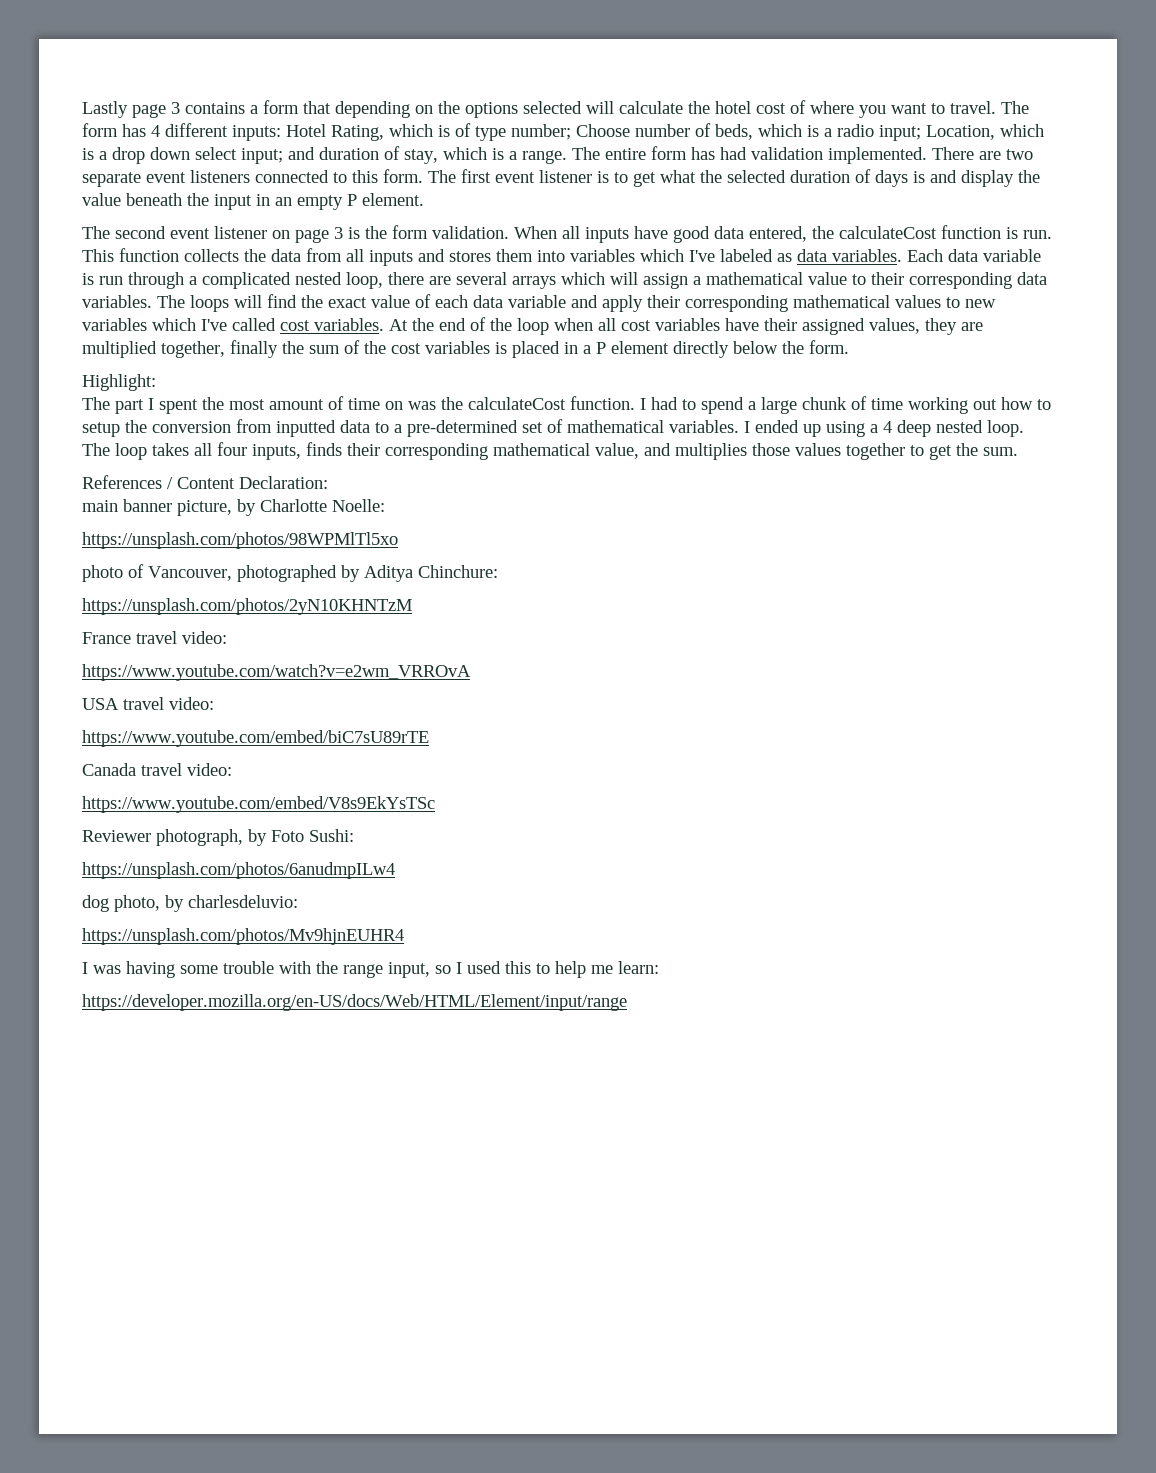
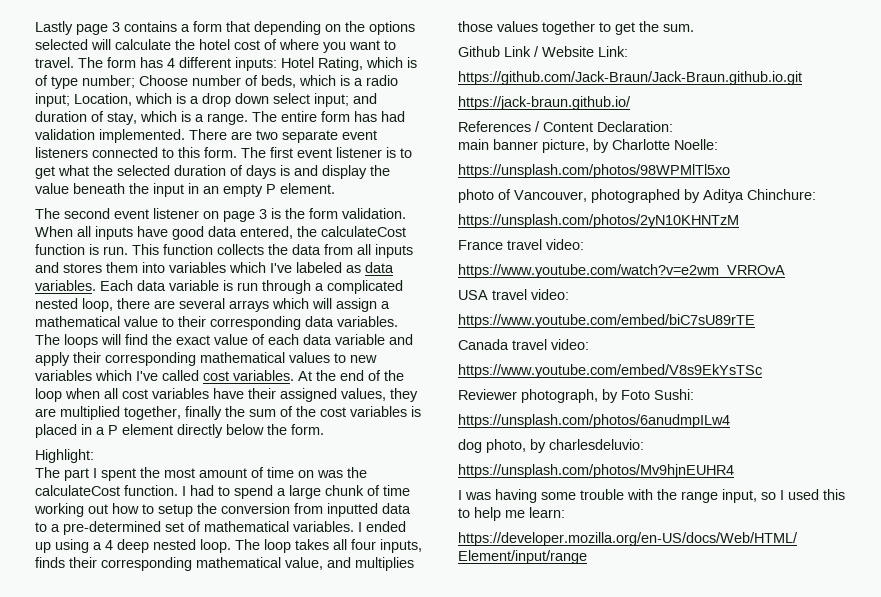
+ Github Link / Website Link:
+ https://github.com/Jack-Braun/Jack-Braun.github.io.git
+ https://jack-braun.github.io/

